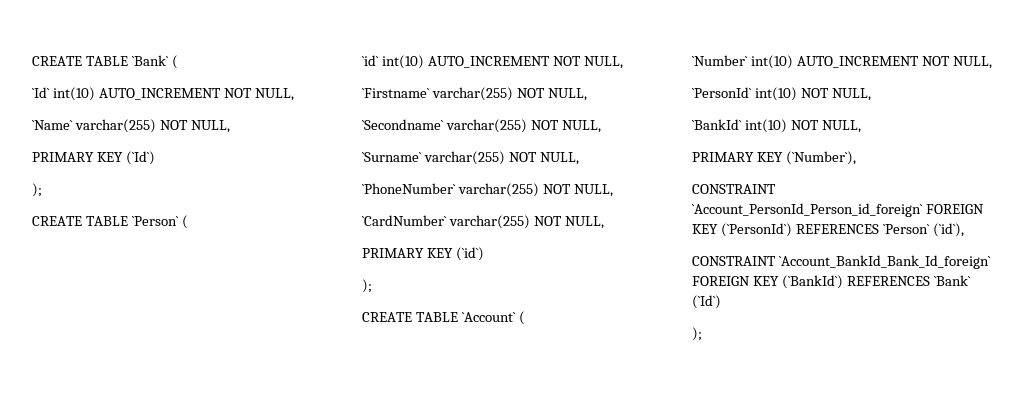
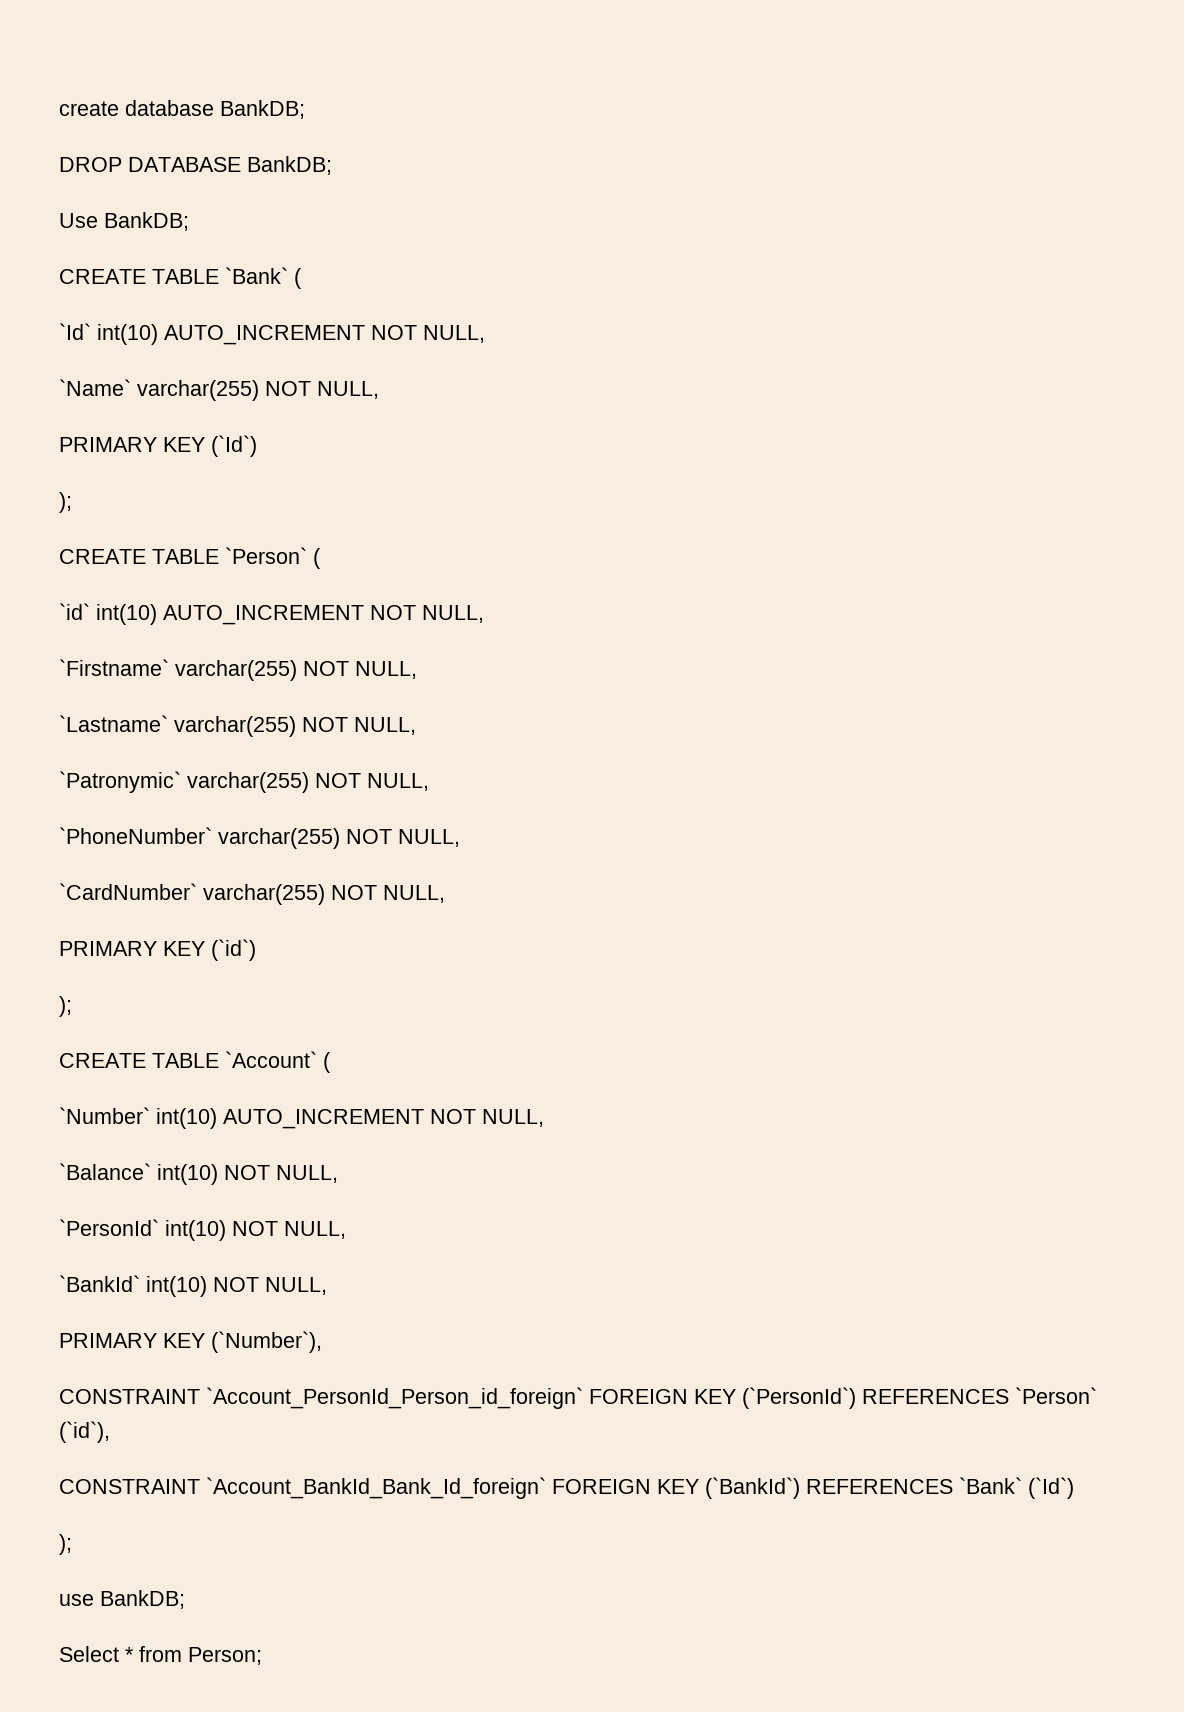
+ create database BankDB;
+ DROP DATABASE BankDB;
+ Use BankDB;
- `Secondname` varchar(255) NOT NULL,
- `Surname` varchar(255) NOT NULL,
+ `Lastname` varchar(255) NOT NULL,
+ `Patronymic` varchar(255) NOT NULL,
+ `Balance` int(10) NOT NULL,
+ use BankDB;
+ Select * from Person;

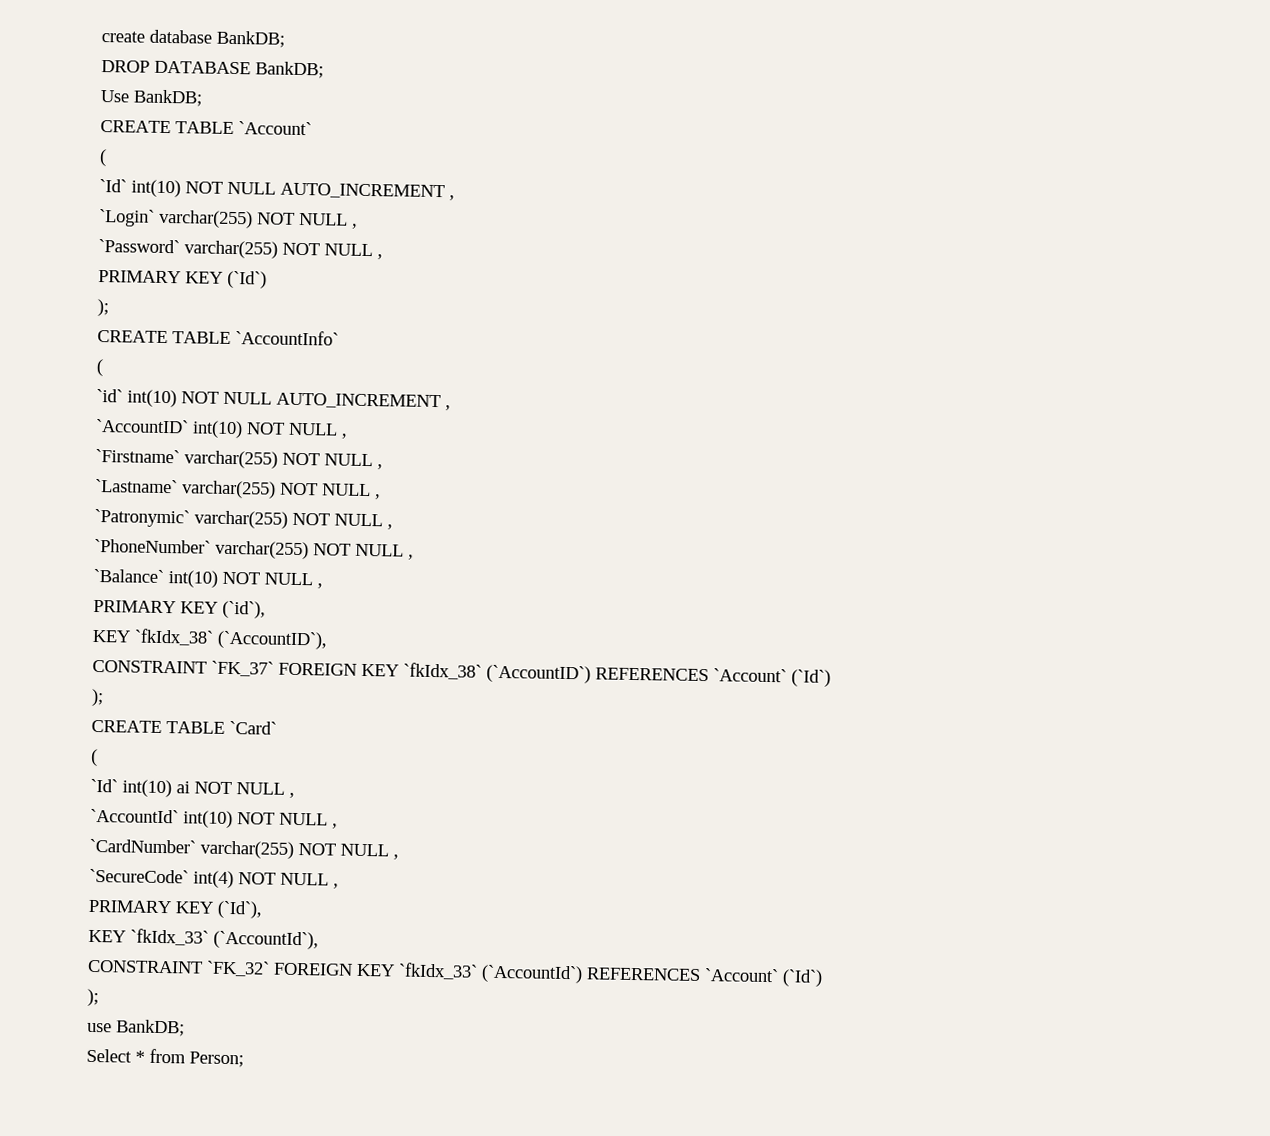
- CREATE TABLE `Bank` (
- `Id` int(10) AUTO_INCREMENT NOT NULL,
- `Name` varchar(255) NOT NULL,
+ CREATE TABLE `Account`
+ (
+ `Id` int(10) NOT NULL AUTO_INCREMENT ,
+ `Login` varchar(255) NOT NULL ,
+ `Password` varchar(255) NOT NULL ,
- CREATE TABLE `Person` (
+ CREATE TABLE `AccountInfo`
+ (
- `id` int(10) AUTO_INCREMENT NOT NULL,
+ `id` int(10) NOT NULL AUTO_INCREMENT ,
+ `AccountID` int(10) NOT NULL ,
- `Firstname` varchar(255) NOT NULL,
+ `Firstname` varchar(255) NOT NULL ,
- `Lastname` varchar(255) NOT NULL,
+ `Lastname` varchar(255) NOT NULL ,
- `Patronymic` varchar(255) NOT NULL,
+ `Patronymic` varchar(255) NOT NULL ,
- `PhoneNumber` varchar(255) NOT NULL,
- `CardNumber` varchar(255) NOT NULL,
- PRIMARY KEY (`id`)
+ `PhoneNumber` varchar(255) NOT NULL ,
+ `Balance` int(10) NOT NULL ,
+ PRIMARY KEY (`id`),
+ KEY `fkIdx_38` (`AccountID`),
+ CONSTRAINT `FK_37` FOREIGN KEY `fkIdx_38` (`AccountID`) REFERENCES `Account` (`Id`)
  );
- CREATE TABLE `Account` (
- `Number` int(10) AUTO_INCREMENT NOT NULL,
- `Balance` int(10) NOT NULL,
- `PersonId` int(10) NOT NULL,
- `BankId` int(10) NOT NULL,
- PRIMARY KEY (`Number`),
- CONSTRAINT `Account_PersonId_Person_id_foreign` FOREIGN KEY (`PersonId`) REFERENCES `Person` (`id`),
- CONSTRAINT `Account_BankId_Bank_Id_foreign` FOREIGN KEY (`BankId`) REFERENCES `Bank` (`Id`)
+ CREATE TABLE `Card`
+ (
+ `Id` int(10) ai NOT NULL ,
+ `AccountId` int(10) NOT NULL ,
+ `CardNumber` varchar(255) NOT NULL ,
+ `SecureCode` int(4) NOT NULL ,
+ PRIMARY KEY (`Id`),
+ KEY `fkIdx_33` (`AccountId`),
+ CONSTRAINT `FK_32` FOREIGN KEY `fkIdx_33` (`AccountId`) REFERENCES `Account` (`Id`)

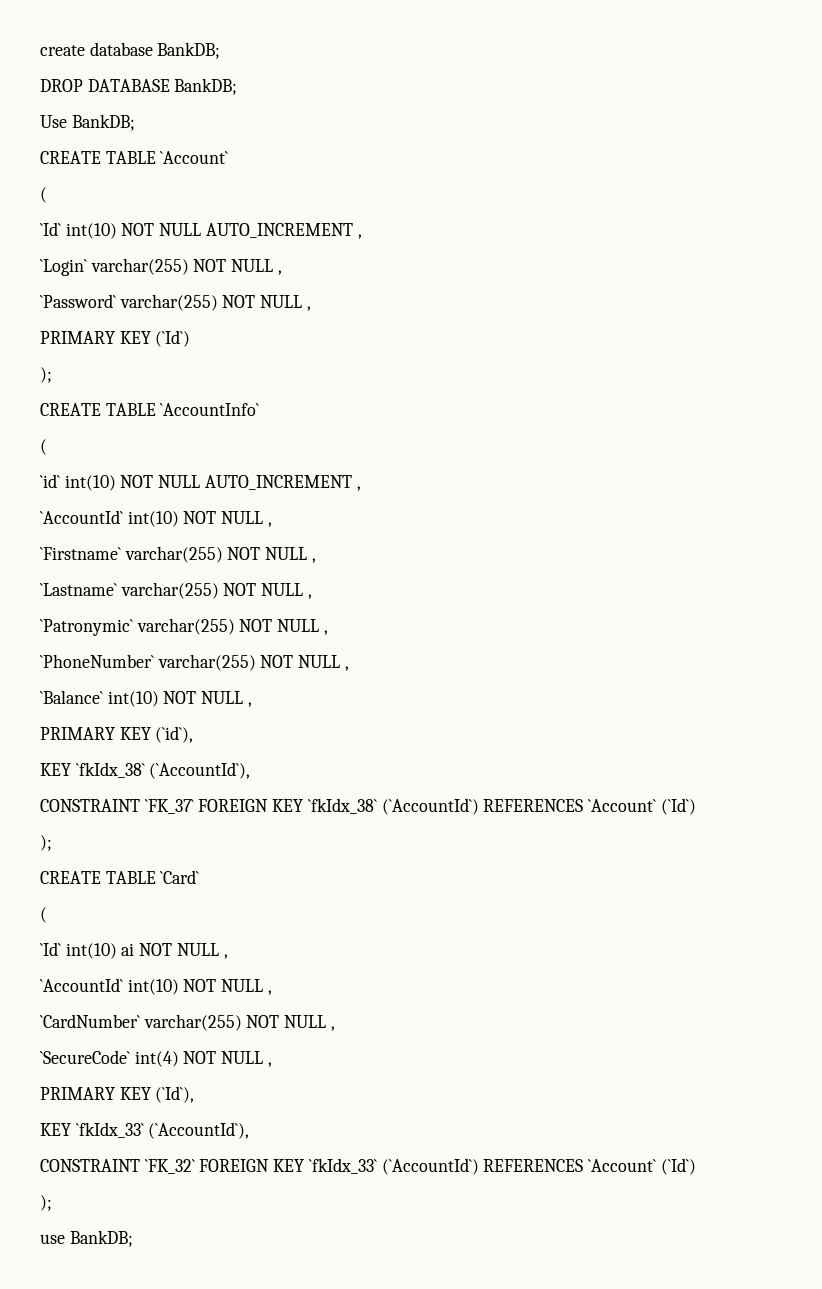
  `id` int(10) NOT NULL AUTO_INCREMENT ,
- `AccountID` int(10) NOT NULL ,
+ `AccountId` int(10) NOT NULL ,
- KEY `fkIdx_38` (`AccountID`),
+ KEY `fkIdx_38` (`AccountId`),
- CONSTRAINT `FK_37` FOREIGN KEY `fkIdx_38` (`AccountID`) REFERENCES `Account` (`Id`)
+ CONSTRAINT `FK_37` FOREIGN KEY `fkIdx_38` (`AccountId`) REFERENCES `Account` (`Id`)
- Select * from Person;

